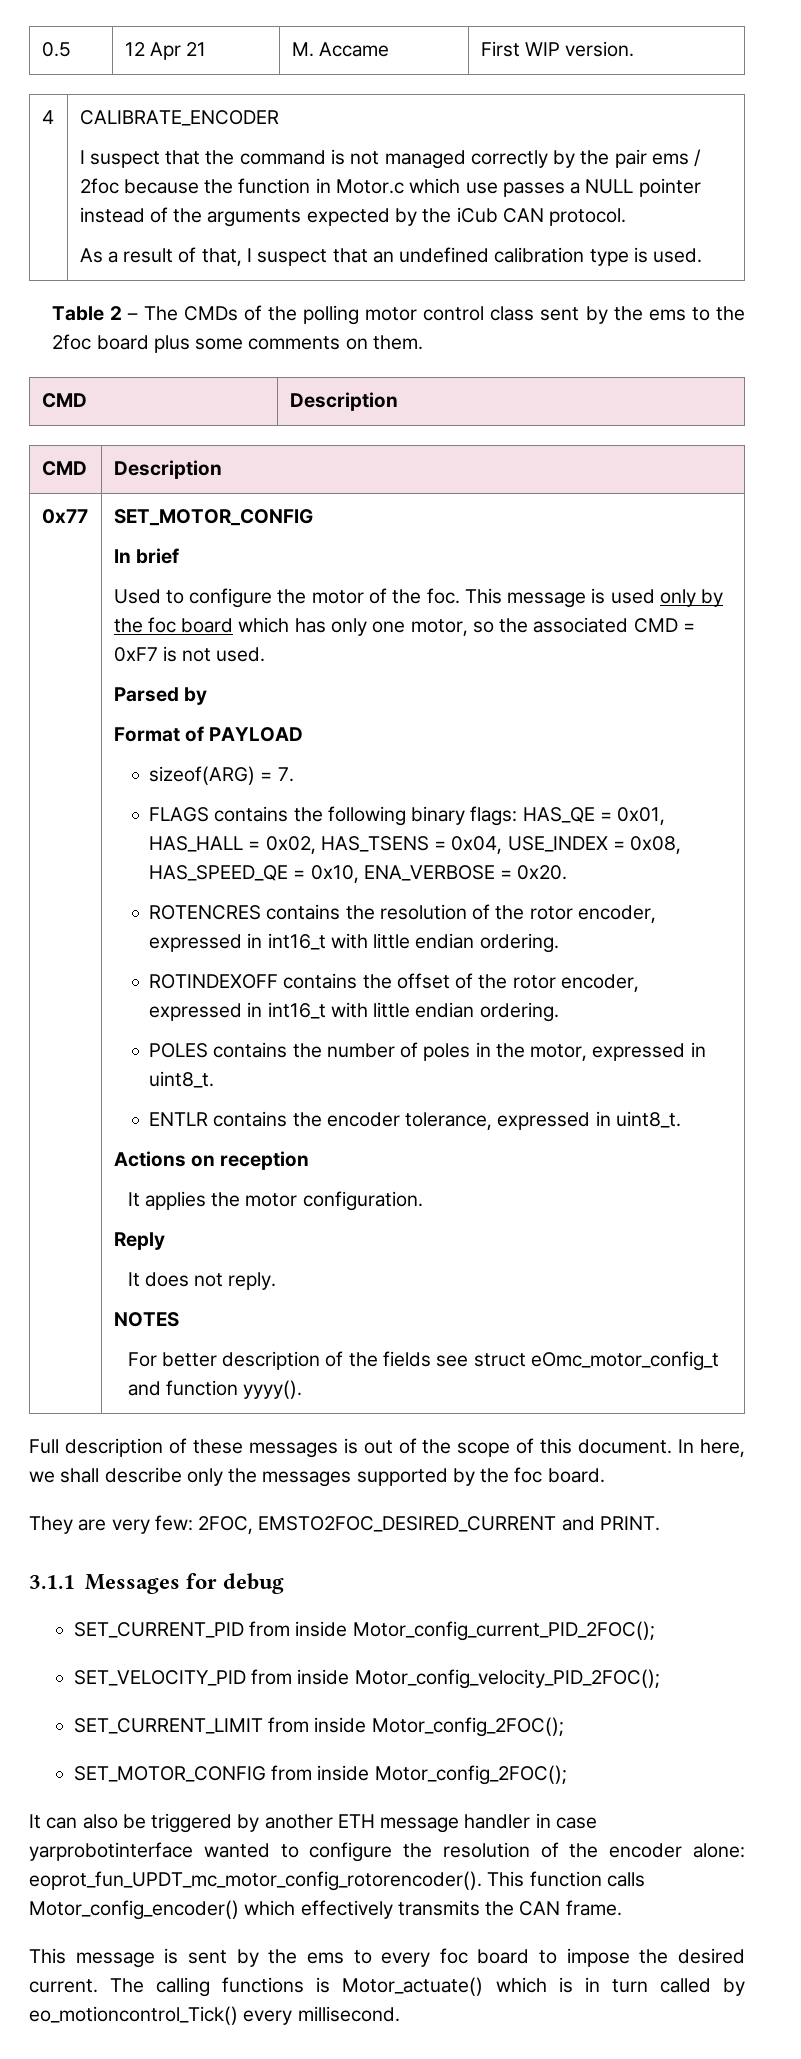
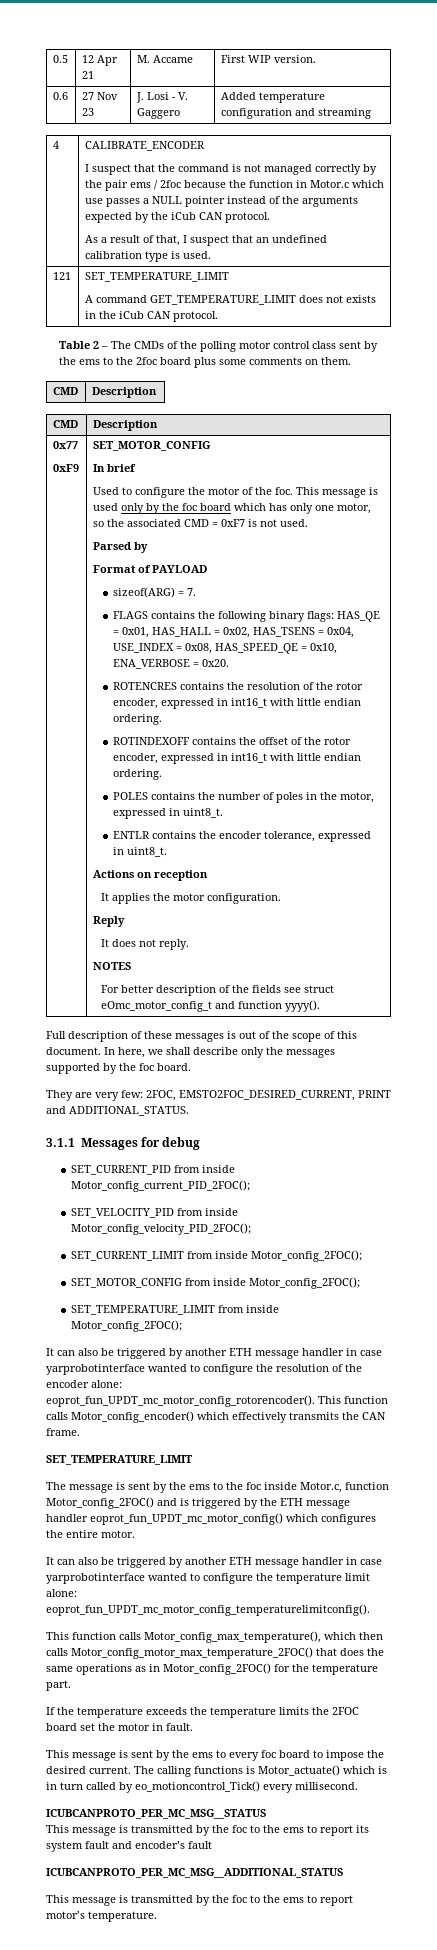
+ 0.6 | 27 Nov 23 | J. Losi - V. Gaggero | Added temperature configuration and streaming
+ 121 | SET_TEMPERATURE_LIMIT
+ A command GET_TEMPERATURE_LIMIT does not exists in the iCub CAN protocol.
+ 0xF9
- They are very few: 2FOC, EMSTO2FOC_DESIRED_CURRENT and PRINT.
+ They are very few: 2FOC, EMSTO2FOC_DESIRED_CURRENT, PRINT and ADDITIONAL_STATUS.
+ SET_TEMPERATURE_LIMIT from inside Motor_config_2FOC();
  This function calls Motor_config_encoder() which effectively transmits the CAN frame.
+ SET_TEMPERATURE_LIMIT
+ The message is sent by the ems to the foc inside Motor.c, function Motor_config_2FOC() and is triggered by the ETH message handler eoprot_fun_UPDT_mc_motor_config() which configures the entire motor.
+ It can also be triggered by another ETH message handler in case yarprobotinterface wanted to configure the temperature limit alone: eoprot_fun_UPDT_mc_motor_config_temperaturelimitconfig().
+ This function calls Motor_config_max_temperature(), which then calls Motor_config_motor_max_temperature_2FOC() that does the same operations as in Motor_config_2FOC() for the temperature part.
+ If the temperature exceeds the temperature limits the 2FOC board set the motor in fault.
+ ICUBCANPROTO_PER_MC_MSG__STATUS
+ This message is transmitted by the foc to the ems to report its system fault and encoder’s fault
+ ICUBCANPROTO_PER_MC_MSG__ADDITIONAL_STATUS
+ This message is transmitted by the foc to the ems to report motor’s temperature.

